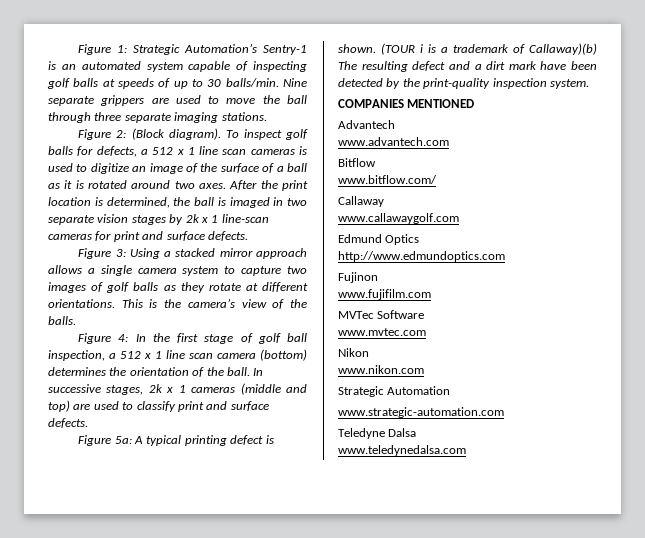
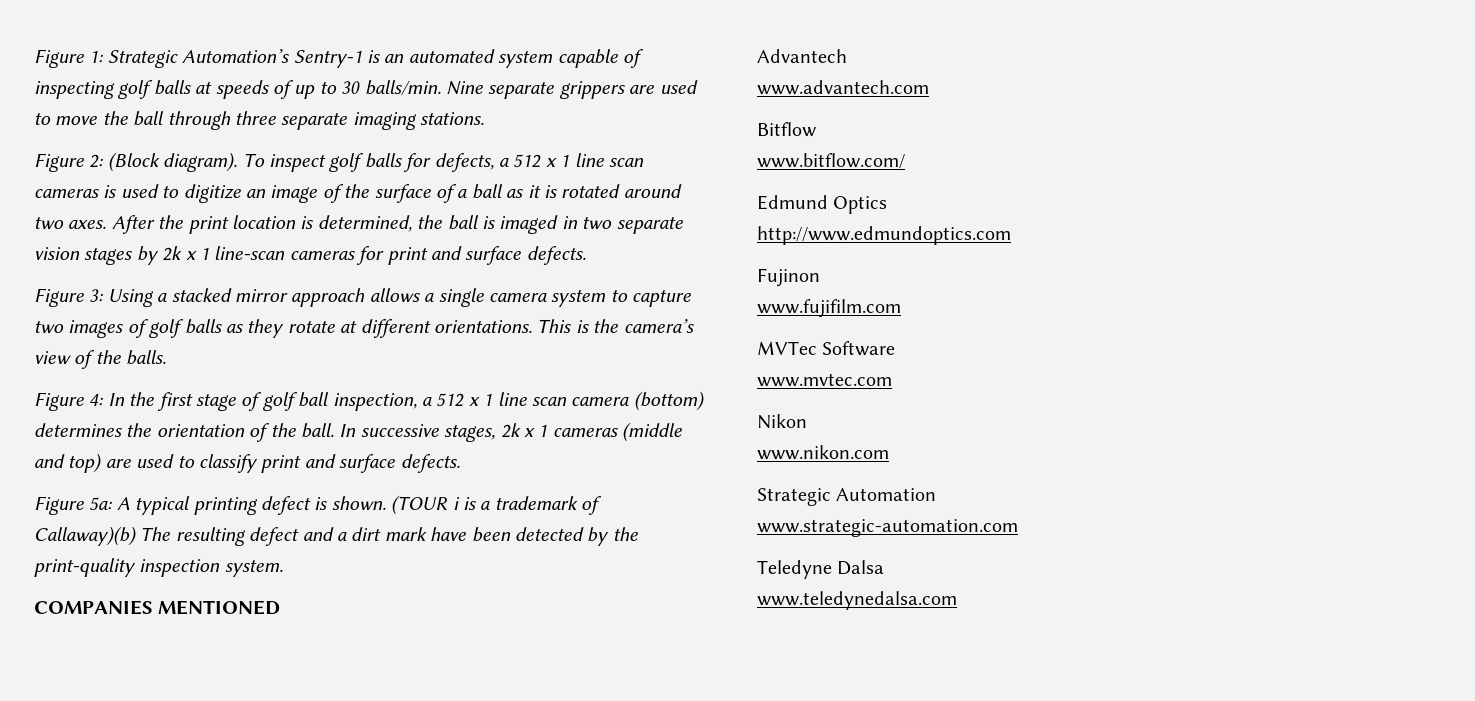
- Callaway
- www.callawaygolf.com

